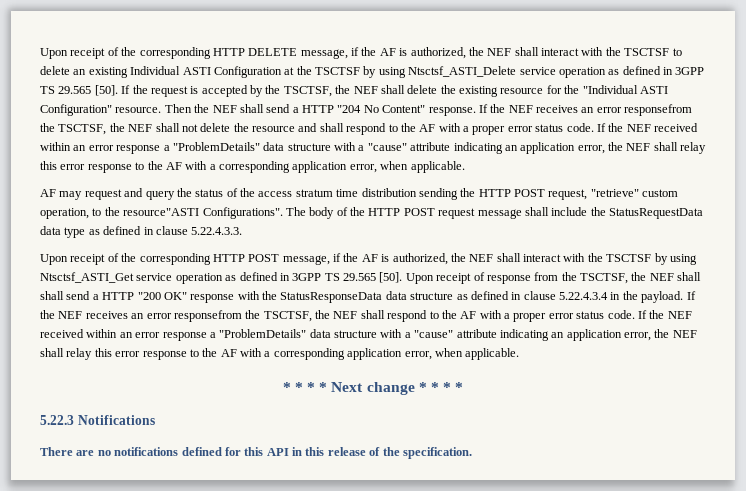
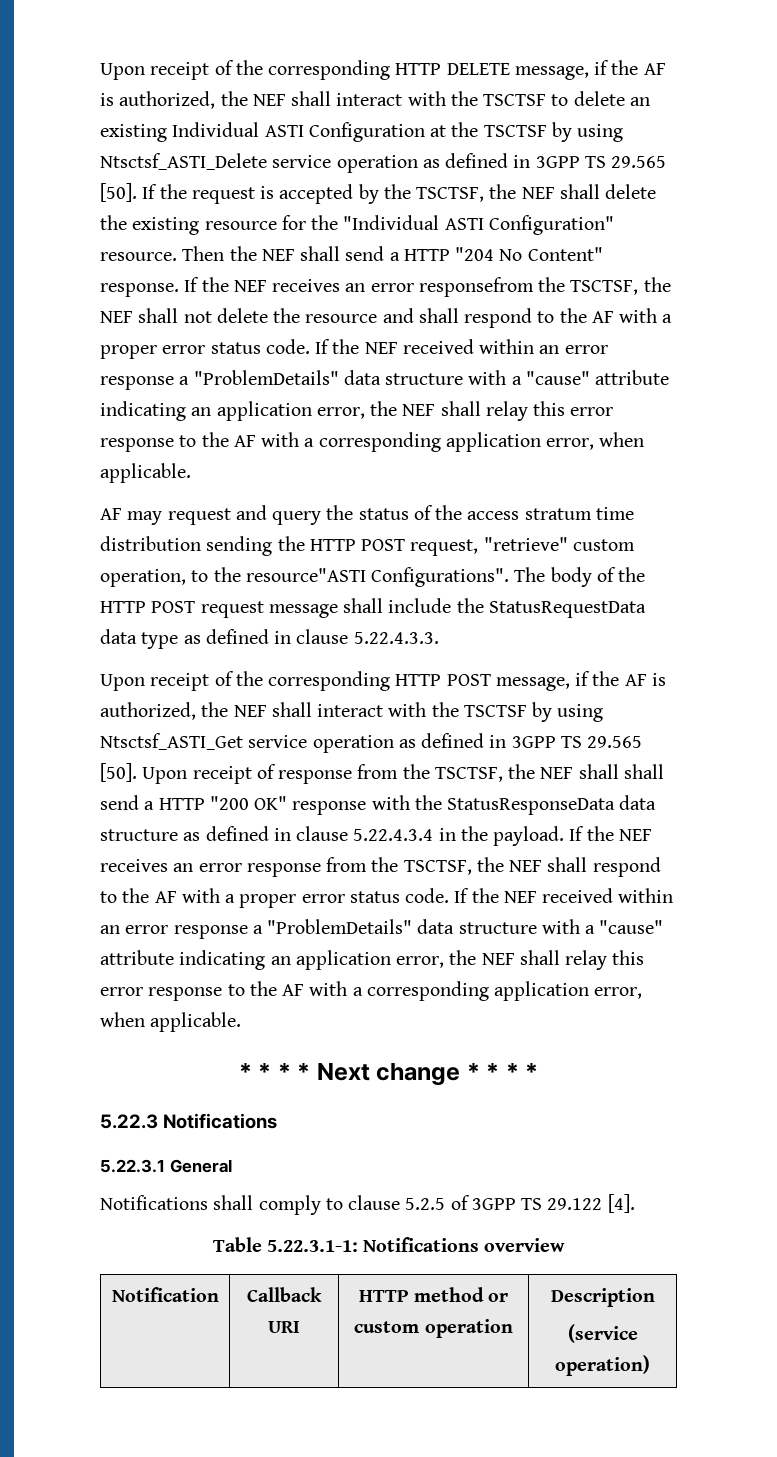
- If the NEF receives an error responsefrom the TSCTSF, the NEF shall respond to the AF with a proper error status code.
+ If the NEF receives an error response from the TSCTSF, the NEF shall respond to the AF with a proper error status code.
- There are no notifications defined for this API in this release of the specification.
+ 5.22.3.1 General
+ Notifications shall comply to clause 5.2.5 of 3GPP TS 29.122 [4].
+ Table 5.22.3.1-1: Notifications overview
+ Notification | Callback URI | HTTP method or custom operation | Description
+ (service operation)

